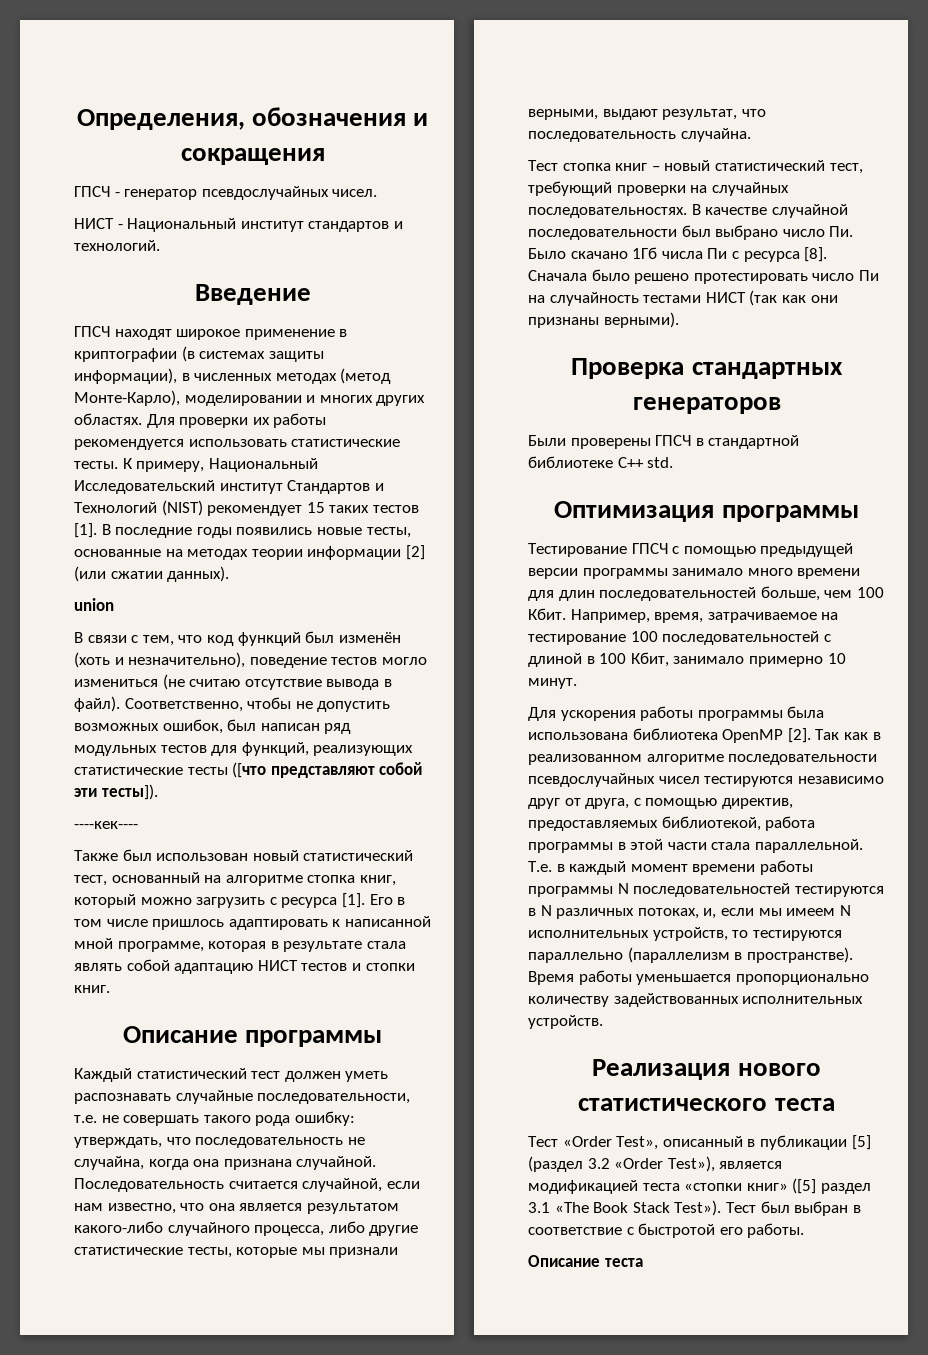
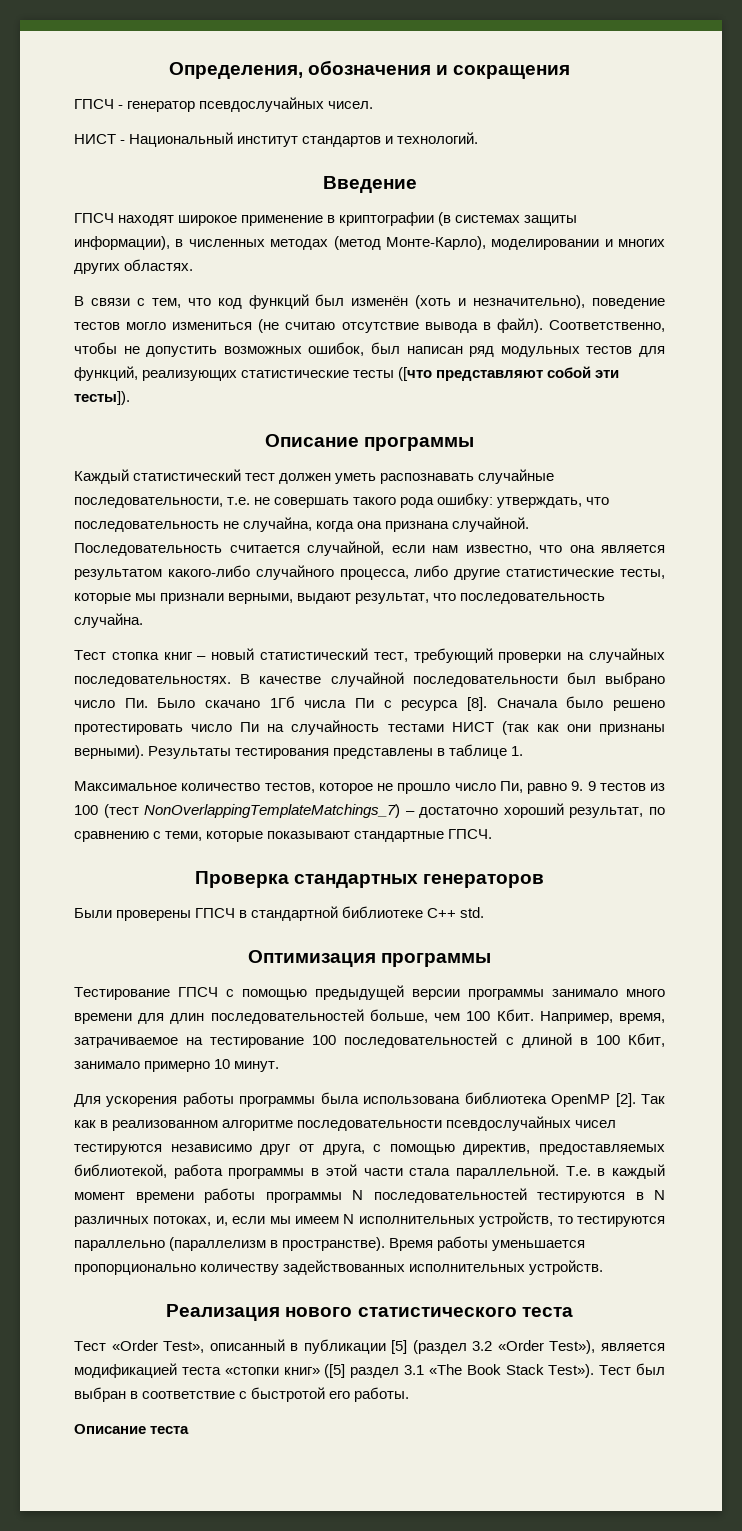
- Для проверки их работы рекомендуется использовать статистические тесты. К примеру, Национальный Исследовательский институт Стандартов и Технологий (NIST) рекомендует 15 таких тестов [1]. В последние годы появились новые тесты, основанные на методах теории информации [2] (или сжатии данных).
- union
- ----кек----
- Также был использован новый статистический тест, основанный на алгоритме стопка книг, который можно загрузить с ресурса [1]. Его в том числе пришлось адаптировать к написанной мной программе, которая в результате стала являть собой адаптацию НИСТ тестов и стопки книг.
+ Результаты тестирования представлены в таблице 1.
+ Максимальное количество тестов, которое не прошло число Пи, равно 9. 9 тестов из 100 (тест NonOverlappingTemplateMatchings_7) – достаточно хороший результат, по сравнению с теми, которые показывают стандартные ГПСЧ.

